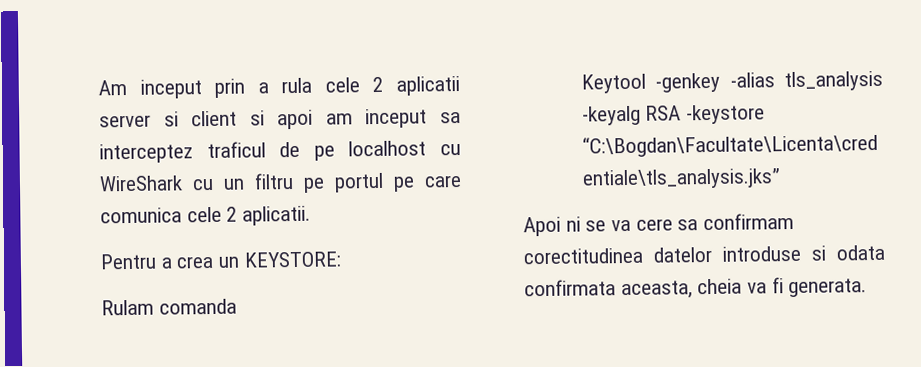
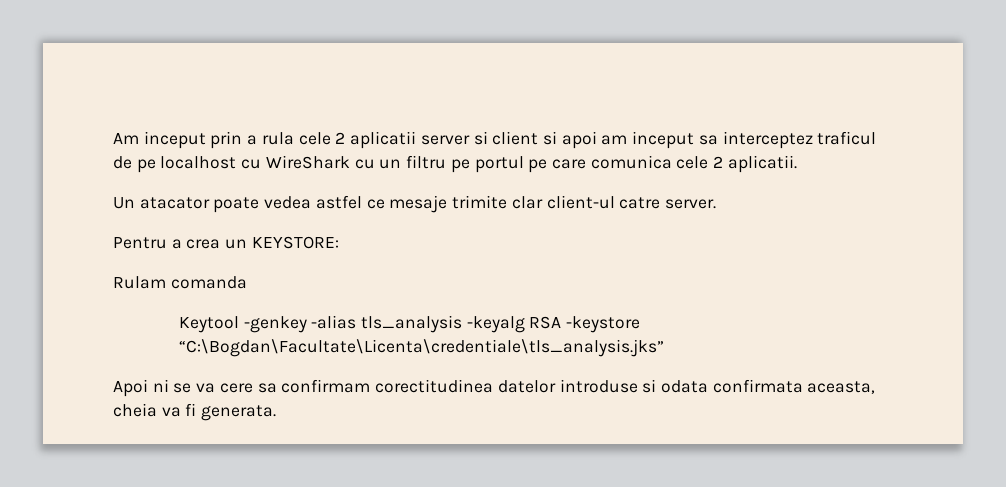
+ Un atacator poate vedea astfel ce mesaje trimite clar client-ul catre server.

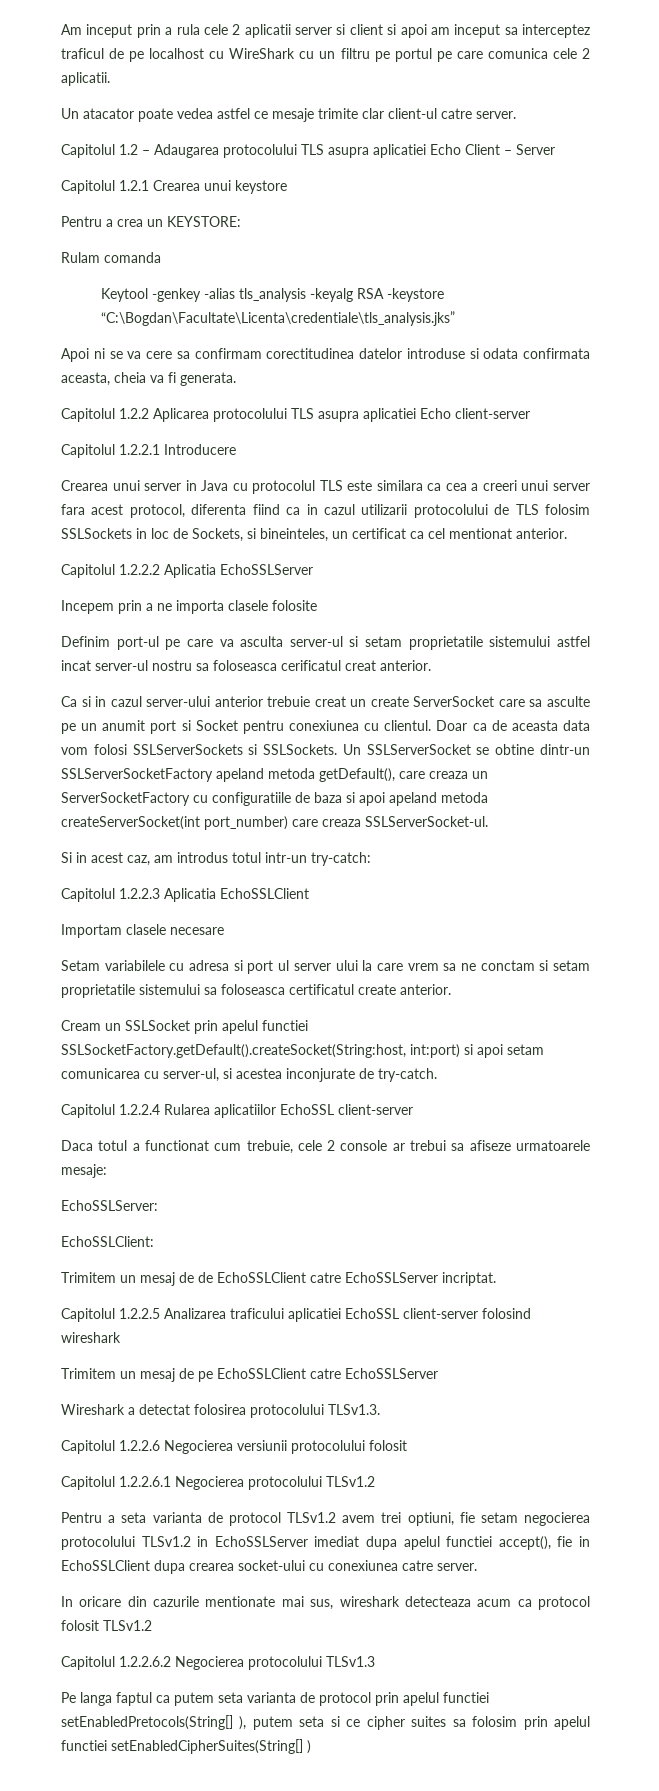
+ Capitolul 1.2 – Adaugarea protocolului TLS asupra aplicatiei Echo Client – Server
+ Capitolul 1.2.1 Crearea unui keystore
+ Capitolul 1.2.2 Aplicarea protocolului TLS asupra aplicatiei Echo client-server
+ Capitolul 1.2.2.1 Introducere
+ Crearea unui server in Java cu protocolul TLS este similara ca cea a creeri unui server fara acest protocol, diferenta fiind ca in cazul utilizarii protocolului de TLS folosim SSLSockets in loc de Sockets, si bineinteles, un certificat ca cel mentionat anterior.
+ Capitolul 1.2.2.2 Aplicatia EchoSSLServer
+ Incepem prin a ne importa clasele folosite
+ Definim port-ul pe care va asculta server-ul si setam proprietatile sistemului astfel incat server-ul nostru sa foloseasca cerificatul creat anterior.
+ Ca si in cazul server-ului anterior trebuie creat un create ServerSocket care sa asculte pe un anumit port si Socket pentru conexiunea cu clientul. Doar ca de aceasta data vom folosi SSLServerSockets si SSLSockets. Un SSLServerSocket se obtine dintr-un SSLServerSocketFactory apeland metoda getDefault(), care creaza un ServerSocketFactory cu configuratiile de baza si apoi apeland metoda createServerSocket(int port_number) care creaza SSLServerSocket-ul.
+ Si in acest caz, am introdus totul intr-un try-catch:
+ Capitolul 1.2.2.3 Aplicatia EchoSSLClient
+ Importam clasele necesare
+ Setam variabilele cu adresa si port ul server ului la care vrem sa ne conctam si setam proprietatile sistemului sa foloseasca certificatul create anterior.
+ Cream un SSLSocket prin apelul functiei SSLSocketFactory.getDefault().createSocket(String:host, int:port) si apoi setam comunicarea cu server-ul, si acestea inconjurate de try-catch.
+ Capitolul 1.2.2.4 Rularea aplicatiilor EchoSSL client-server
+ Daca totul a functionat cum trebuie, cele 2 console ar trebui sa afiseze urmatoarele mesaje:
+ EchoSSLServer:
+ EchoSSLClient:
+ Trimitem un mesaj de de EchoSSLClient catre EchoSSLServer incriptat.
+ Capitolul 1.2.2.5 Analizarea traficului aplicatiei EchoSSL client-server folosind wireshark
+ Trimitem un mesaj de pe EchoSSLClient catre EchoSSLServer
+ Wireshark a detectat folosirea protocolului TLSv1.3.
+ Capitolul 1.2.2.6 Negocierea versiunii protocolului folosit
+ Capitolul 1.2.2.6.1 Negocierea protocolului TLSv1.2
+ Pentru a seta varianta de protocol TLSv1.2 avem trei optiuni, fie setam negocierea protocolului TLSv1.2 in EchoSSLServer imediat dupa apelul functiei accept(), fie in EchoSSLClient dupa crearea socket-ului cu conexiunea catre server.
+ In oricare din cazurile mentionate mai sus, wireshark detecteaza acum ca protocol folosit TLSv1.2
+ Capitolul 1.2.2.6.2 Negocierea protocolului TLSv1.3
+ Pe langa faptul ca putem seta varianta de protocol prin apelul functiei setEnabledPretocols(String[] ), putem seta si ce cipher suites sa folosim prin apelul functiei setEnabledCipherSuites(String[] )

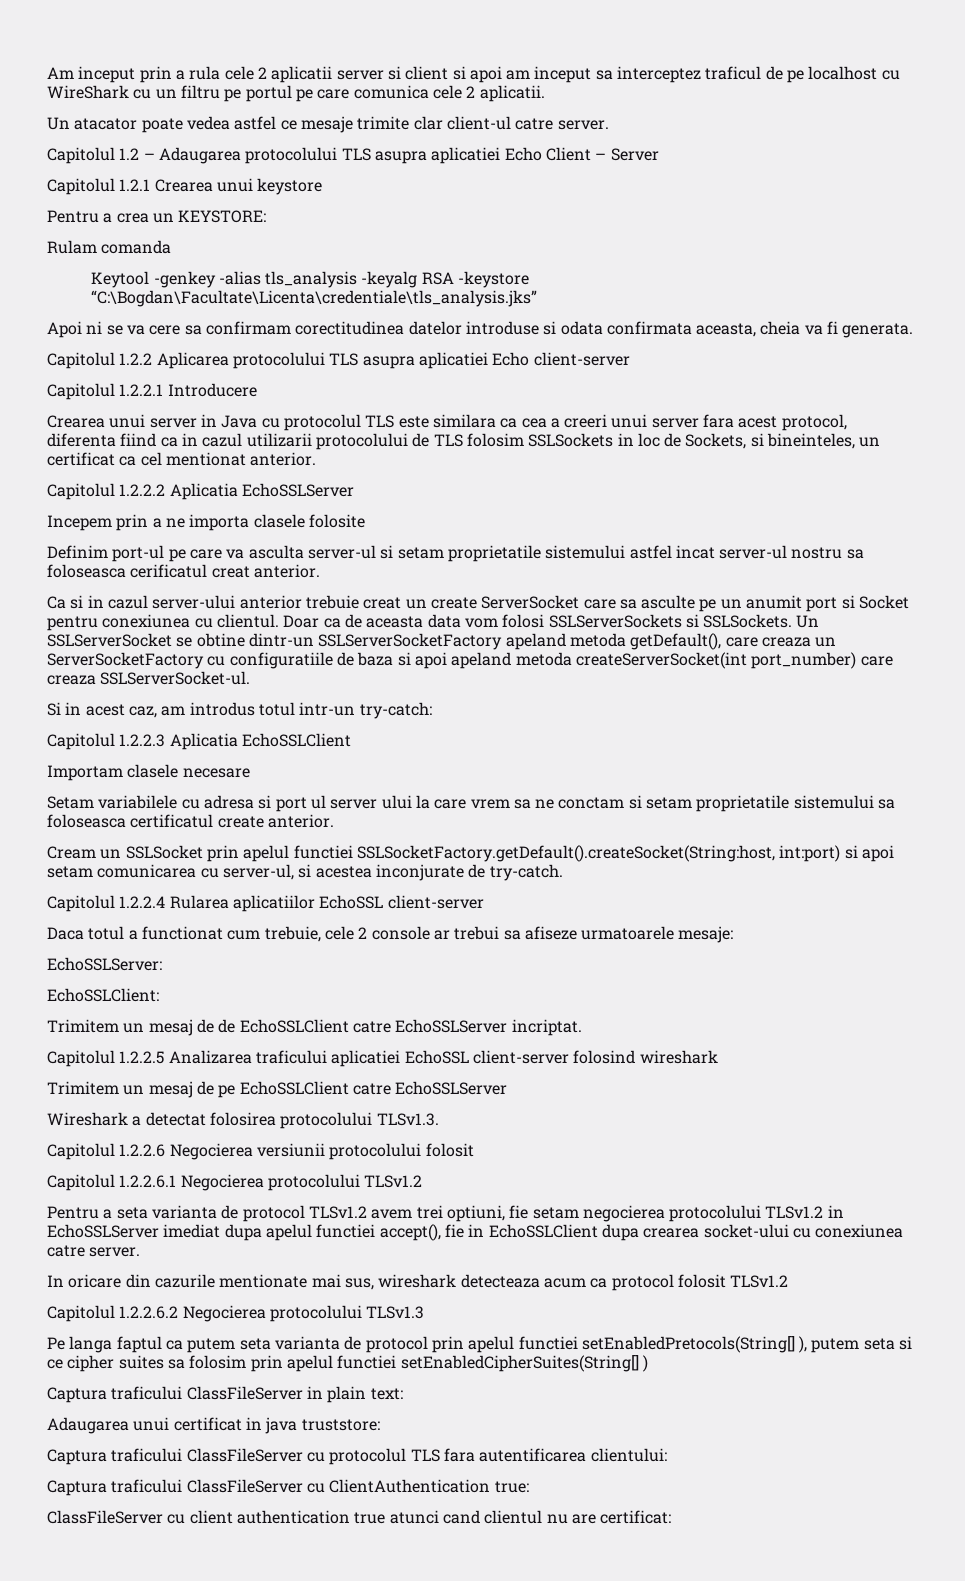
+ Captura traficului ClassFileServer in plain text:
+ Adaugarea unui certificat in java truststore:
+ Captura traficului ClassFileServer cu protocolul TLS fara autentificarea clientului:
+ Captura traficului ClassFileServer cu ClientAuthentication true:
+ ClassFileServer cu client authentication true atunci cand clientul nu are certificat:

